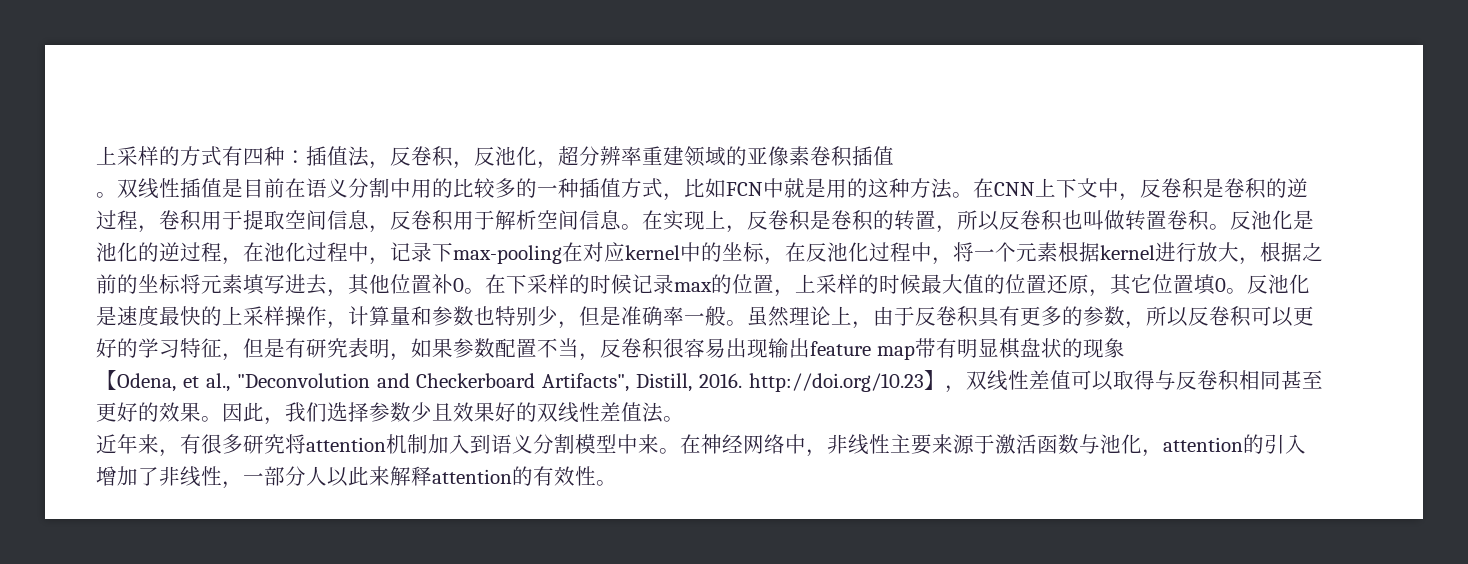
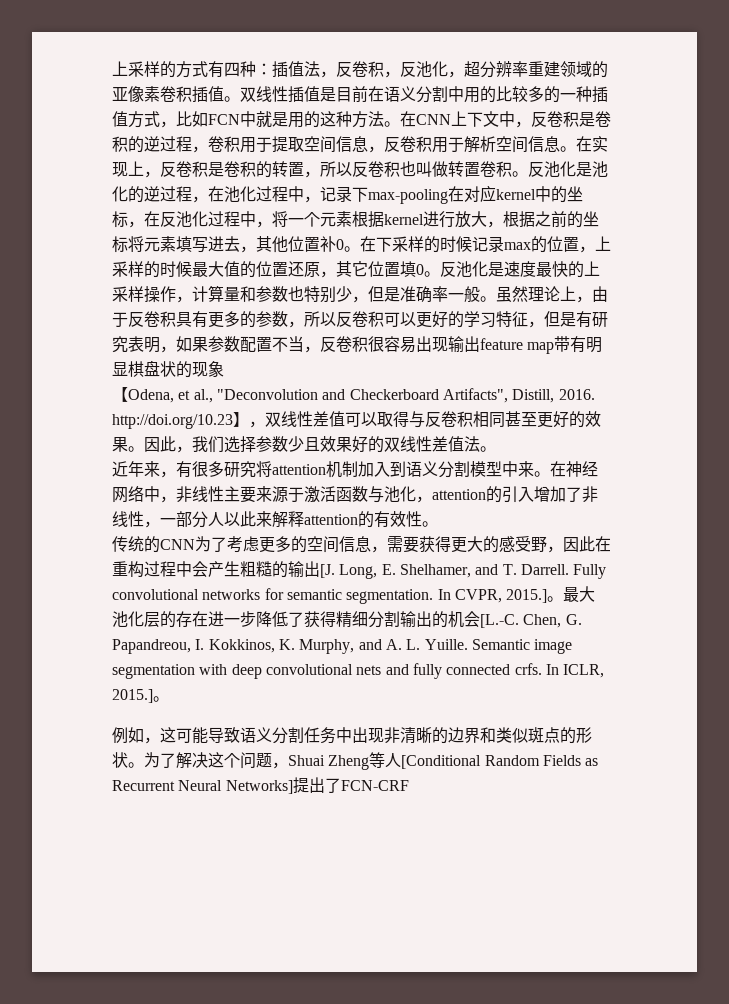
- 上采样的方式有四种：插值法，反卷积，反池化，超分辨率重建领域的亚像素卷积插值
- 。
+ 上采样的方式有四种：插值法，反卷积，反池化，超分辨率重建领域的亚像素卷积插值。
+ 传统的CNN为了考虑更多的空间信息，需要获得更大的感受野，因此在重构过程中会产生粗糙的输出[J. Long, E. Shelhamer, and T. Darrell. Fully convolutional networks for semantic segmentation. In CVPR, 2015.]。最大池化层的存在进一步降低了获得精细分割输出的机会[L.-C. Chen, G. Papandreou, I. Kokkinos, K. Murphy, and A. L. Yuille. Semantic image segmentation with deep convolutional nets and fully connected crfs. In ICLR, 2015.]。
+ 例如，这可能导致语义分割任务中出现非清晰的边界和类似斑点的形状。为了解决这个问题，Shuai Zheng等人[Conditional Random Fields as Recurrent Neural Networks]提出了FCN-CRF

